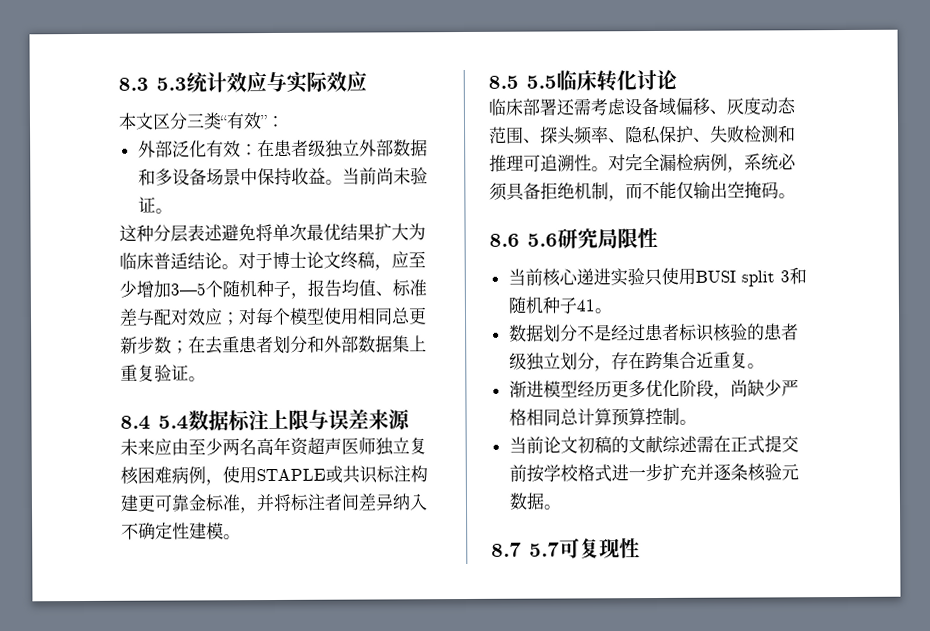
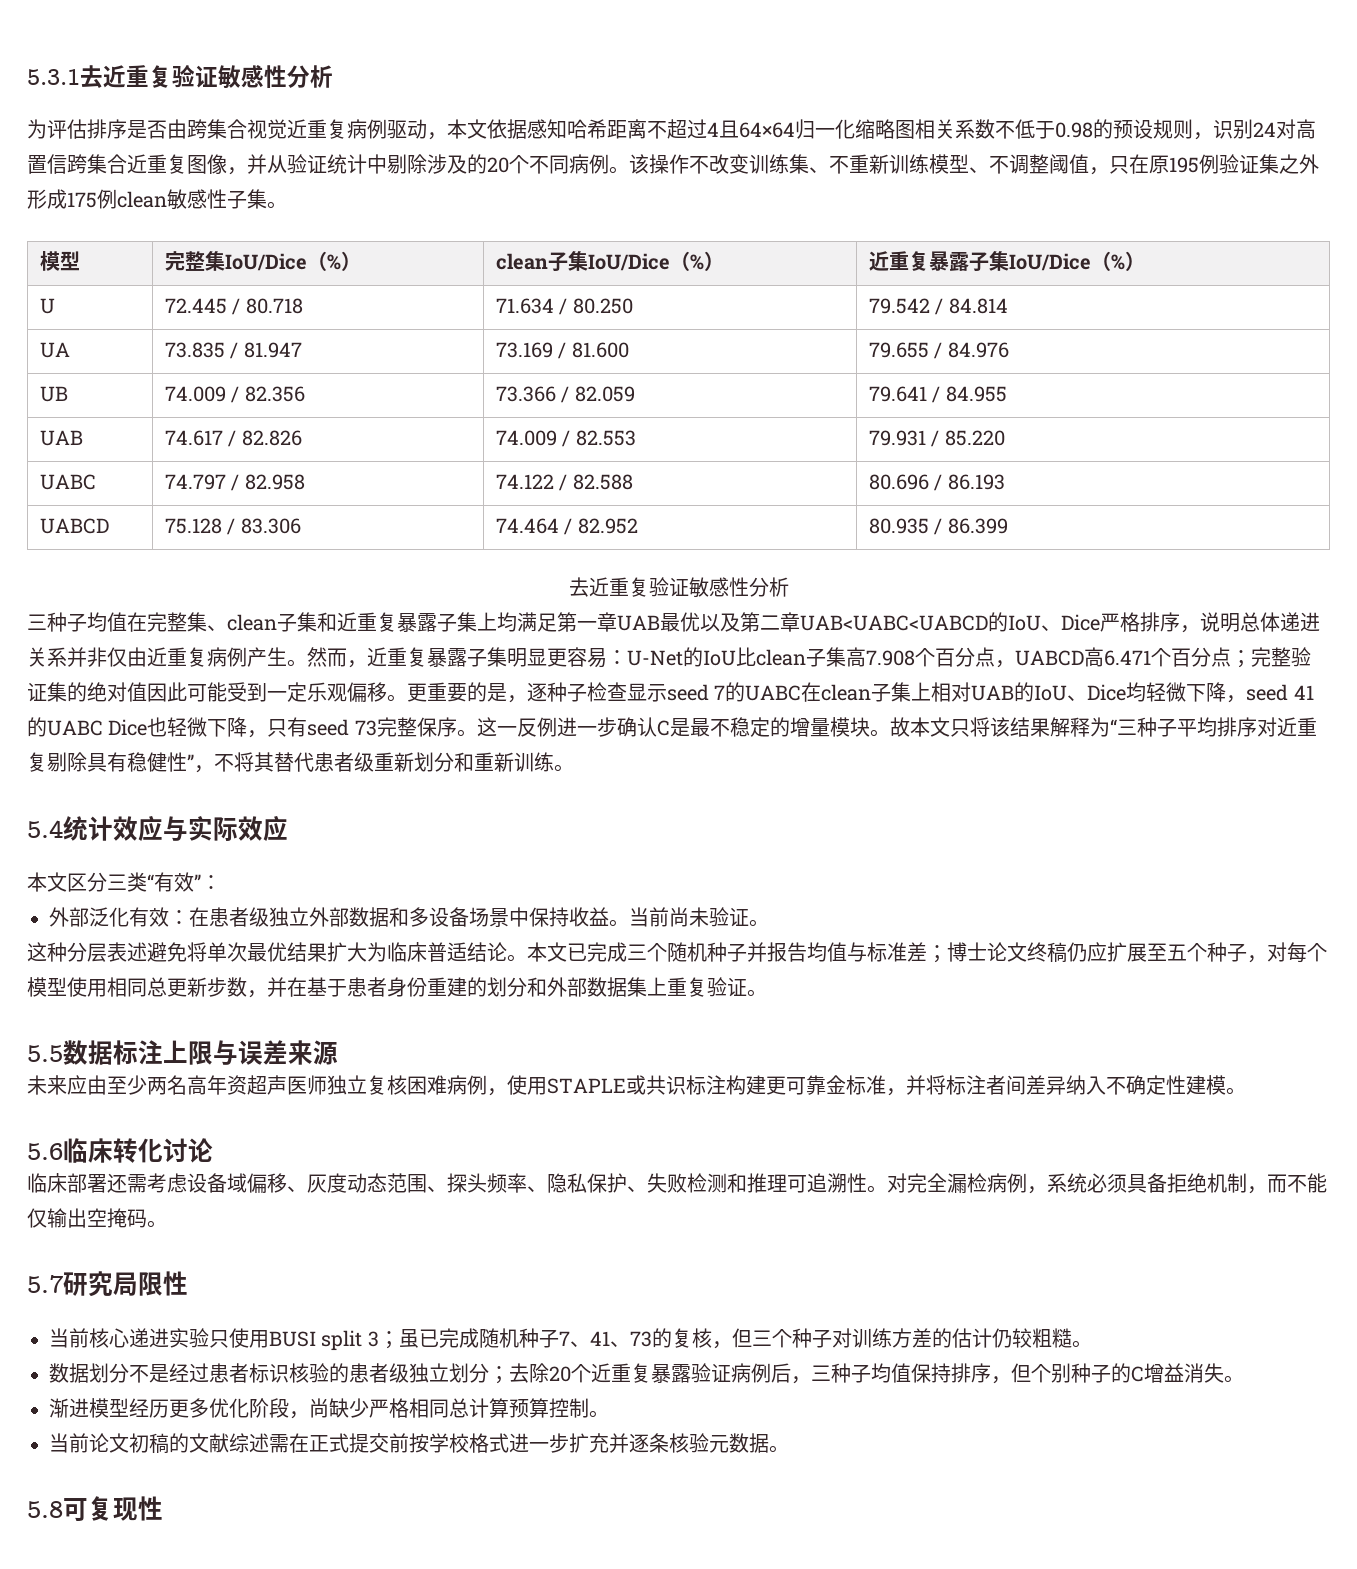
- 8.3 5.3统计效应与实际效应
+ 5.3.1去近重复验证敏感性分析
+ 为评估排序是否由跨集合视觉近重复病例驱动，本文依据感知哈希距离不超过4且64×64归一化缩略图相关系数不低于0.98的预设规则，识别24对高置信跨集合近重复图像，并从验证统计中剔除涉及的20个不同病例。该操作不改变训练集、不重新训练模型、不调整阈值，只在原195例验证集之外形成175例clean敏感性子集。
+ 模型 | 完整集IoU/Dice（%） | clean子集IoU/Dice（%） | 近重复暴露子集IoU/Dice（%）
+ U | 72.445 / 80.718 | 71.634 / 80.250 | 79.542 / 84.814
+ UA | 73.835 / 81.947 | 73.169 / 81.600 | 79.655 / 84.976
+ UB | 74.009 / 82.356 | 73.366 / 82.059 | 79.641 / 84.955
+ UAB | 74.617 / 82.826 | 74.009 / 82.553 | 79.931 / 85.220
+ UABC | 74.797 / 82.958 | 74.122 / 82.588 | 80.696 / 86.193
+ UABCD | 75.128 / 83.306 | 74.464 / 82.952 | 80.935 / 86.399
+ 去近重复验证敏感性分析
+ 三种子均值在完整集、clean子集和近重复暴露子集上均满足第一章UAB最优以及第二章UAB<UABC<UABCD的IoU、Dice严格排序，说明总体递进关系并非仅由近重复病例产生。然而，近重复暴露子集明显更容易：U-Net的IoU比clean子集高7.908个百分点，UABCD高6.471个百分点；完整验证集的绝对值因此可能受到一定乐观偏移。更重要的是，逐种子检查显示seed 7的UABC在clean子集上相对UAB的IoU、Dice均轻微下降，seed 41的UABC Dice也轻微下降，只有seed 73完整保序。这一反例进一步确认C是最不稳定的增量模块。故本文只将该结果解释为“三种子平均排序对近重复剔除具有稳健性”，不将其替代患者级重新划分和重新训练。
+ 5.4统计效应与实际效应
- 对于博士论文终稿，应至少增加3—5个随机种子，报告均值、标准差与配对效应；对每个模型使用相同总更新步数；在去重患者划分和外部数据集上重复验证。
+ 本文已完成三个随机种子并报告均值与标准差；博士论文终稿仍应扩展至五个种子，对每个模型使用相同总更新步数，并在基于患者身份重建的划分和外部数据集上重复验证。
- 8.4 5.4数据标注上限与误差来源
+ 5.5数据标注上限与误差来源
- 8.5 5.5临床转化讨论
+ 5.6临床转化讨论
- 8.6 5.6研究局限性
+ 5.7研究局限性
- 当前核心递进实验只使用BUSI split 3和随机种子41。
+ 当前核心递进实验只使用BUSI split 3；虽已完成随机种子7、41、73的复核，但三个种子对训练方差的估计仍较粗糙。
- 数据划分不是经过患者标识核验的患者级独立划分，存在跨集合近重复。
+ 数据划分不是经过患者标识核验的患者级独立划分；去除20个近重复暴露验证病例后，三种子均值保持排序，但个别种子的C增益消失。
- 8.7 5.7可复现性
+ 5.8可复现性

